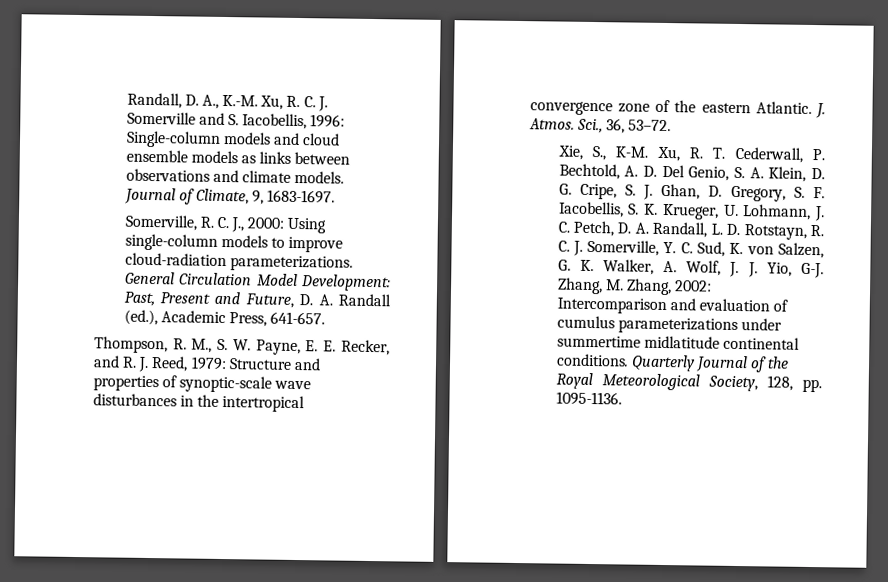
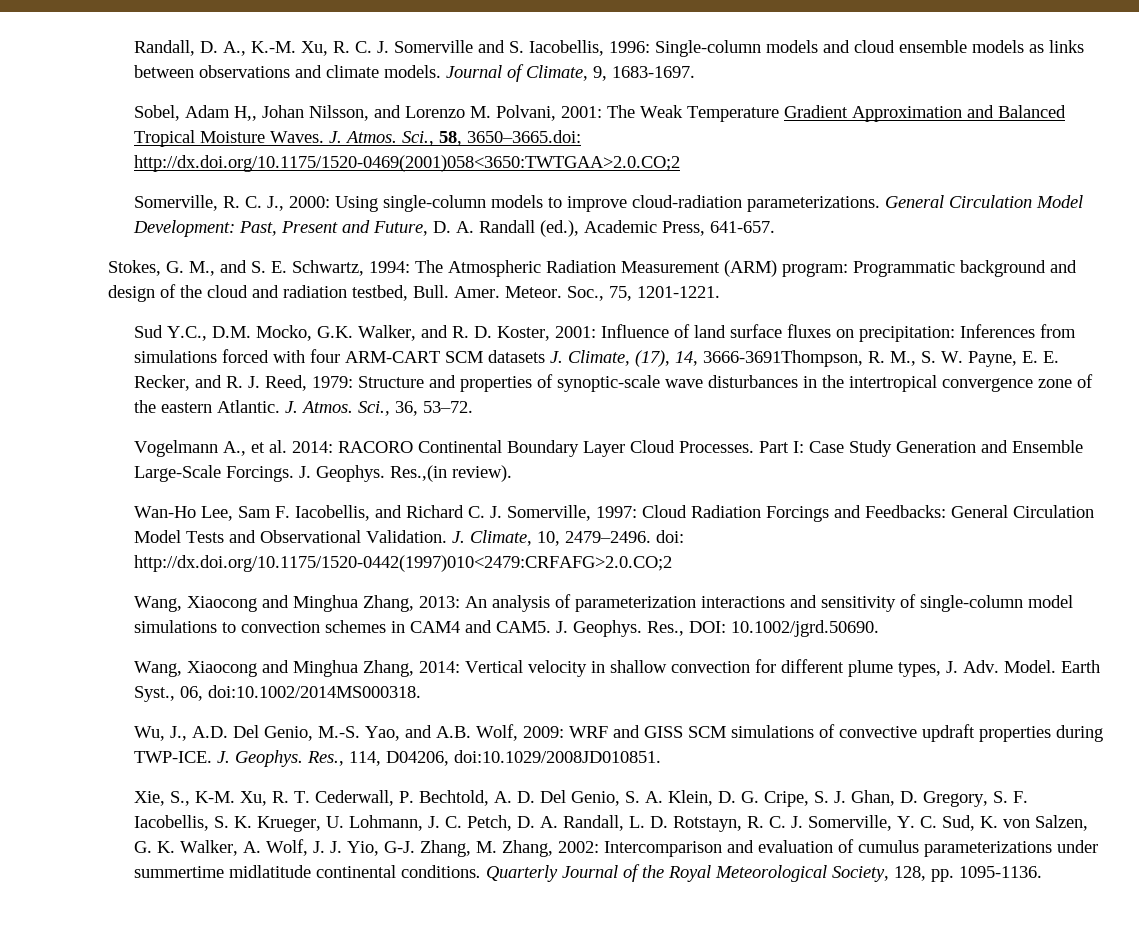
+ Sobel, Adam H,, Johan Nilsson, and Lorenzo M. Polvani, 2001: The Weak Temperature Gradient Approximation and Balanced Tropical Moisture Waves. J. Atmos. Sci., 58, 3650–3665.doi: http://dx.doi.org/10.1175/1520-0469(2001)058<3650:TWTGAA>2.0.CO;2
- Thompson, R. M., S. W. Payne, E. E. Recker, and R. J. Reed, 1979: Structure and properties of synoptic-scale wave disturbances in the intertropical convergence zone of the eastern Atlantic.
+ Stokes, G. M., and S. E. Schwartz, 1994: The Atmospheric Radiation Measurement (ARM) program: Programmatic background and design of the cloud and radiation testbed, Bull. Amer. Meteor. Soc., 75, 1201-1221.
+ Sud Y.C., D.M. Mocko, G.K. Walker, and R. D. Koster, 2001: Influence of land surface fluxes on precipitation: Inferences from simulations forced with four ARM-CART SCM datasets J. Climate, (17), 14, 3666-3691Thompson, R. M., S. W. Payne, E. E. Recker, and R. J. Reed, 1979: Structure and properties of synoptic-scale wave disturbances in the intertropical convergence zone of the eastern Atlantic.
+ Vogelmann A., et al. 2014: RACORO Continental Boundary Layer Cloud Processes. Part I: Case Study Generation and Ensemble Large-Scale Forcings. J. Geophys. Res.,(in review).
+ Wan-Ho Lee, Sam F. Iacobellis, and Richard C. J. Somerville, 1997: Cloud Radiation Forcings and Feedbacks: General Circulation Model Tests and Observational Validation. J. Climate, 10, 2479–2496. doi: http://dx.doi.org/10.1175/1520-0442(1997)010<2479:CRFAFG>2.0.CO;2
+ Wang, Xiaocong and Minghua Zhang, 2013: An analysis of parameterization interactions and sensitivity of single-column model simulations to convection schemes in CAM4 and CAM5. J. Geophys. Res., DOI: 10.1002/jgrd.50690.
+ Wang, Xiaocong and Minghua Zhang, 2014: Vertical velocity in shallow convection for different plume types, J. Adv. Model. Earth Syst., 06, doi:10.1002/2014MS000318.
+ Wu, J., A.D. Del Genio, M.-S. Yao, and A.B. Wolf, 2009: WRF and GISS SCM simulations of convective updraft properties during TWP-ICE. J. Geophys. Res., 114, D04206, doi:10.1029/2008JD010851.

